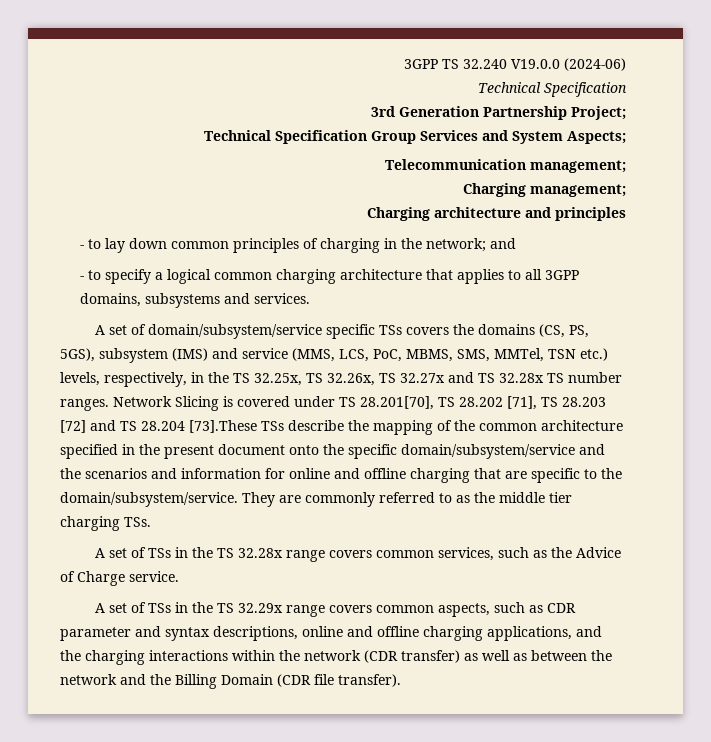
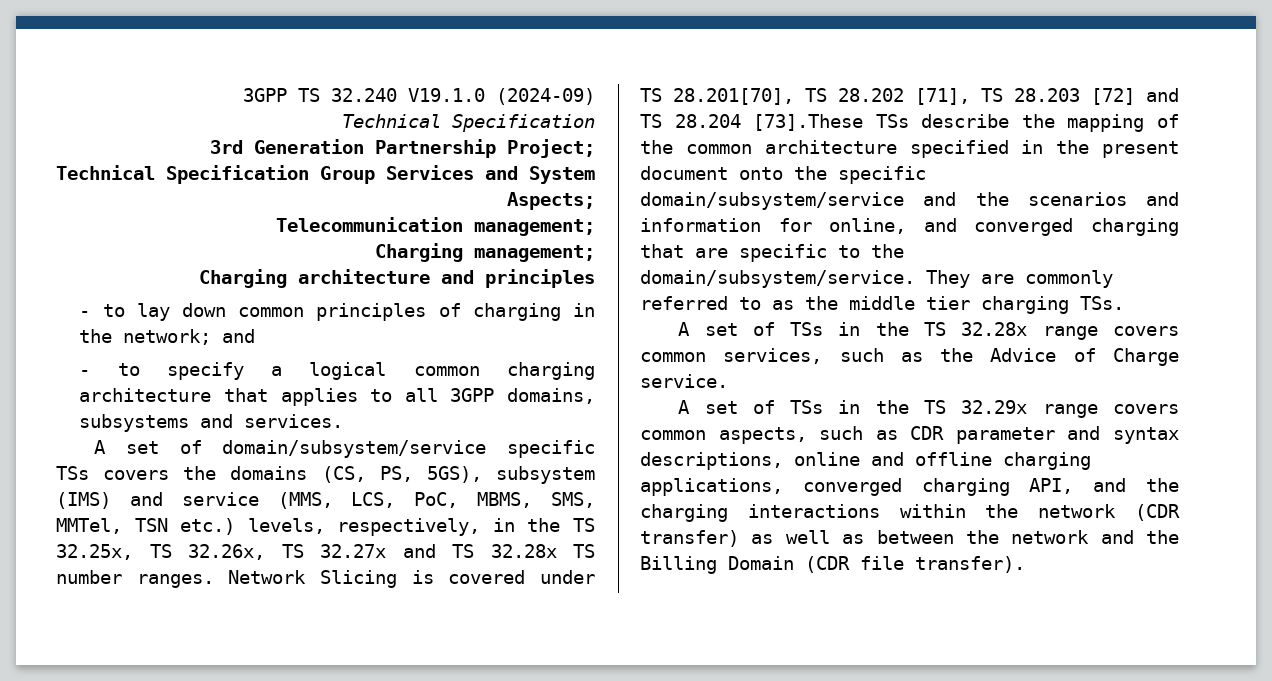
- 3GPP TS 32.240 V19.0.0 (2024-06)
+ 3GPP TS 32.240 V19.1.0 (2024-09)
- Network Slicing is covered under TS 28.201[70], TS 28.202 [71], TS 28.203 [72] and TS 28.204 [73].These TSs describe the mapping of the common architecture specified in the present document onto the specific domain/subsystem/service and the scenarios and information for online and offline charging that are specific to the domain/subsystem/service.
+ Network Slicing is covered under TS 28.201[70], TS 28.202 [71], TS 28.203 [72] and TS 28.204 [73].These TSs describe the mapping of the common architecture specified in the present document onto the specific domain/subsystem/service and the scenarios and information for online, and converged charging that are specific to the domain/subsystem/service.
- A set of TSs in the TS 32.29x range covers common aspects, such as CDR parameter and syntax descriptions, online and offline charging applications, and the charging interactions within the network (CDR transfer) as well as between the network and the Billing Domain (CDR file transfer).
+ A set of TSs in the TS 32.29x range covers common aspects, such as CDR parameter and syntax descriptions, online and offline charging applications, converged charging API, and the charging interactions within the network (CDR transfer) as well as between the network and the Billing Domain (CDR file transfer).

